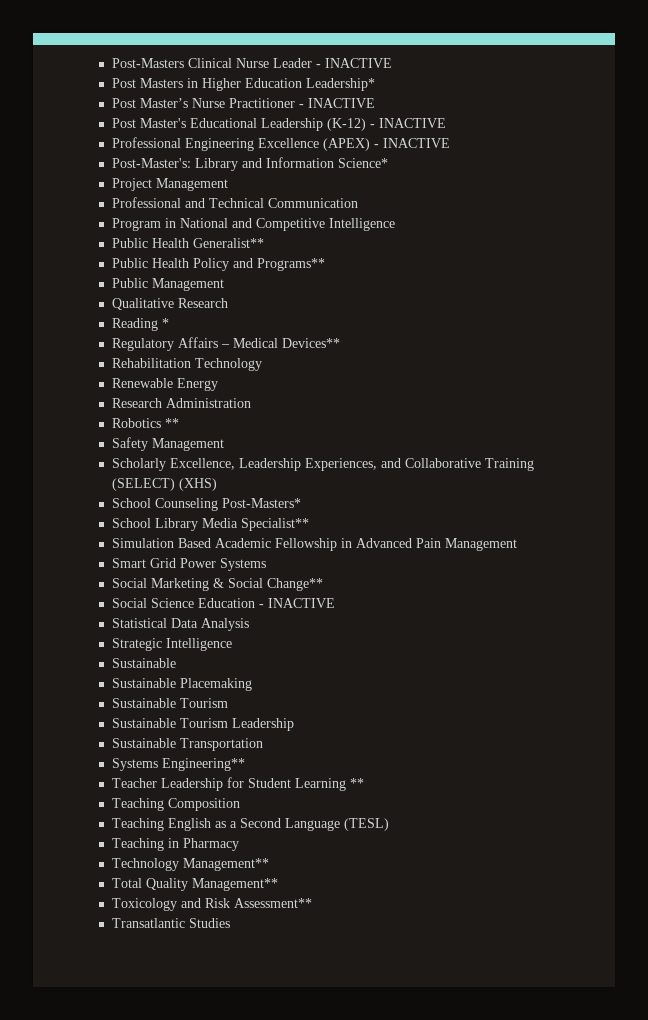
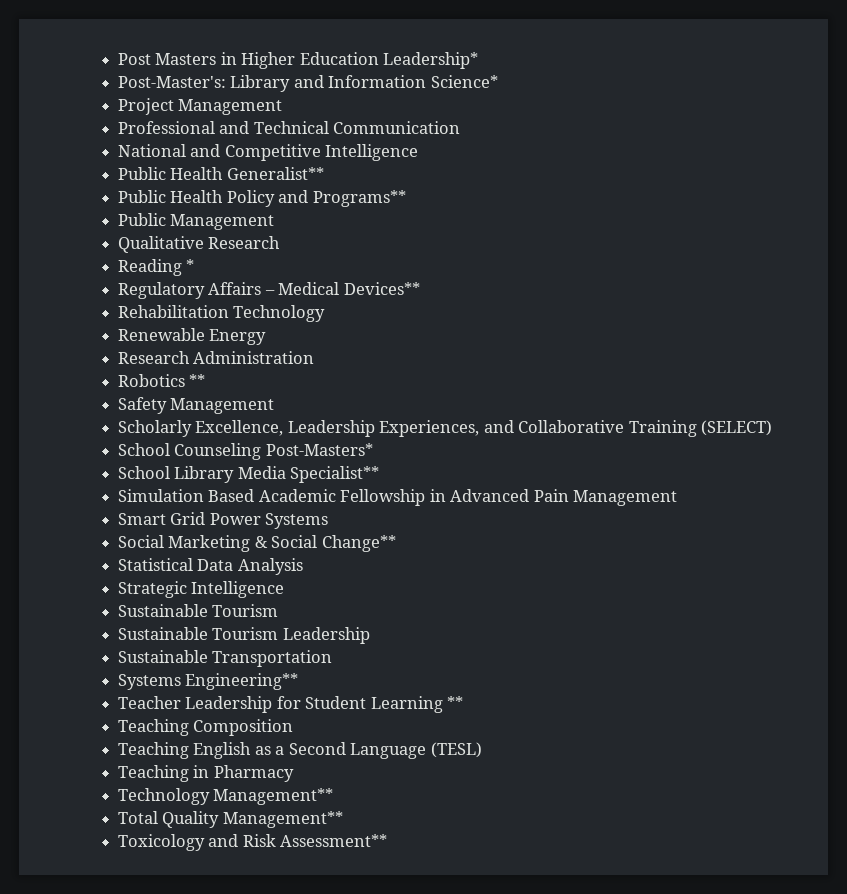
- Post-Masters Clinical Nurse Leader - INACTIVE
- Post Master’s Nurse Practitioner - INACTIVE
- Post Master's Educational Leadership (K-12) - INACTIVE
- Professional Engineering Excellence (APEX) - INACTIVE
- Program in National and Competitive Intelligence
+ National and Competitive Intelligence
- Scholarly Excellence, Leadership Experiences, and Collaborative Training (SELECT) (XHS)
+ Scholarly Excellence, Leadership Experiences, and Collaborative Training (SELECT)
- Social Science Education - INACTIVE
  Strategic Intelligence
- Sustainable
- Sustainable Placemaking
- Transatlantic Studies

